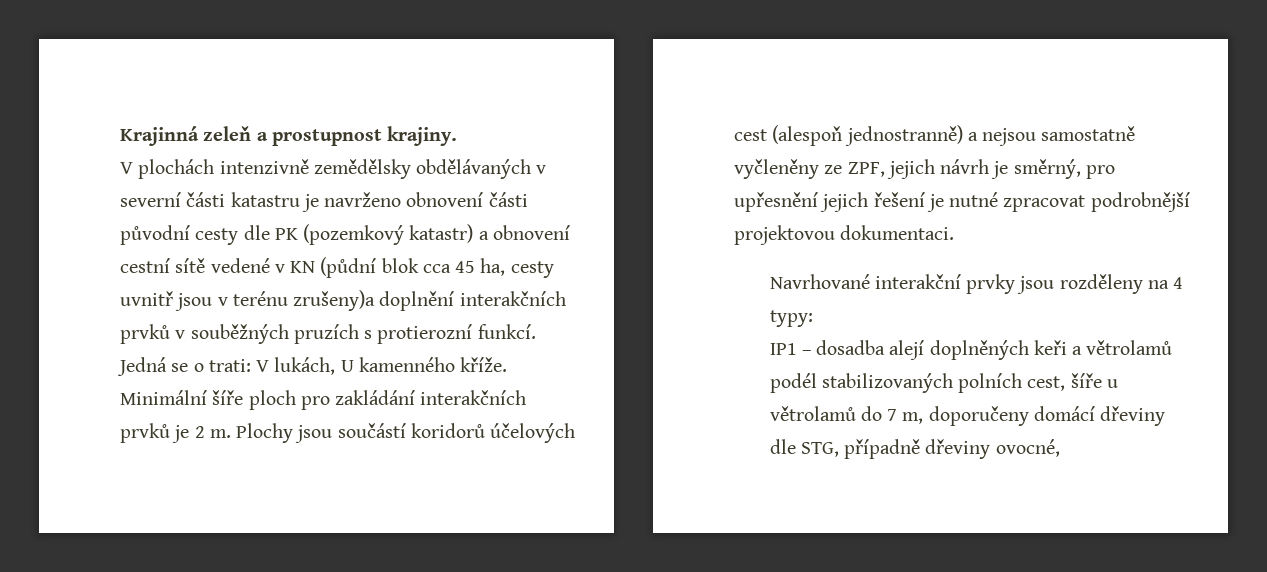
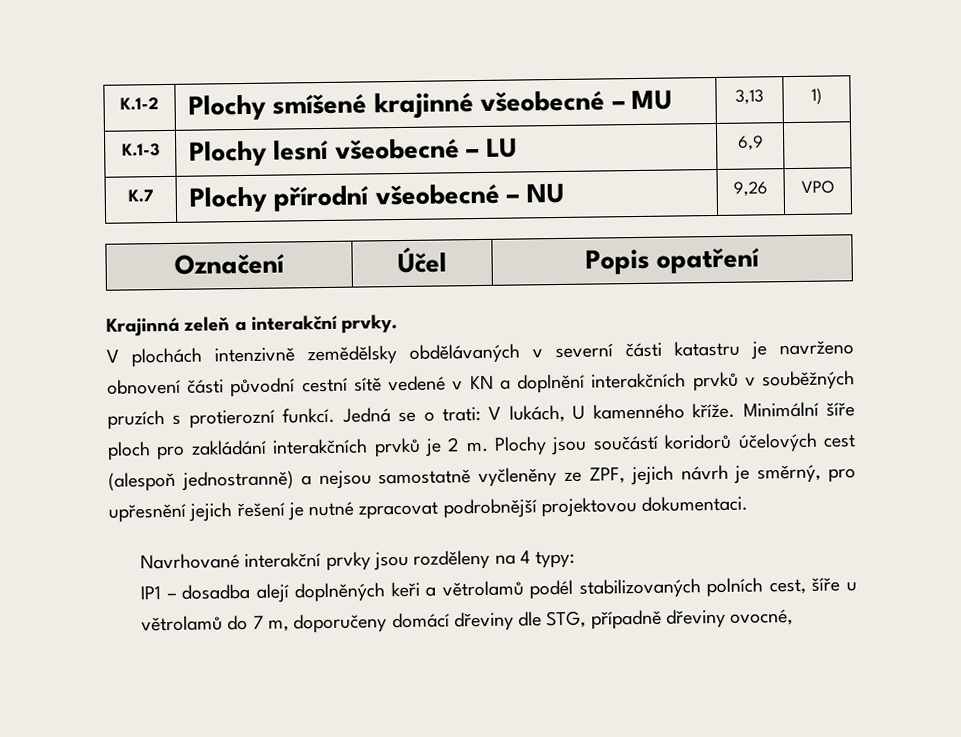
+ K.1-2 | Plochy smíšené krajinné všeobecné – MU | 3,13 | 1)
+ K.1-3 | Plochy lesní všeobecné – LU | 6,9 |
+ K.7 | Plochy přírodní všeobecné – NU | 9,26 | VPO
+ Označení | Účel | Popis opatření
- Krajinná zeleň a prostupnost krajiny.
+ Krajinná zeleň a interakční prvky.
- V plochách intenzivně zemědělsky obdělávaných v severní části katastru je navrženo obnovení části původní cesty dle PK (pozemkový katastr) a obnovení cestní sítě vedené v KN (půdní blok cca 45 ha, cesty uvnitř jsou v terénu zrušeny)a doplnění interakčních prvků v souběžných pruzích s protierozní funkcí.
+ V plochách intenzivně zemědělsky obdělávaných v severní části katastru je navrženo obnovení části původní cestní sítě vedené v KN a doplnění interakčních prvků v souběžných pruzích s protierozní funkcí.

